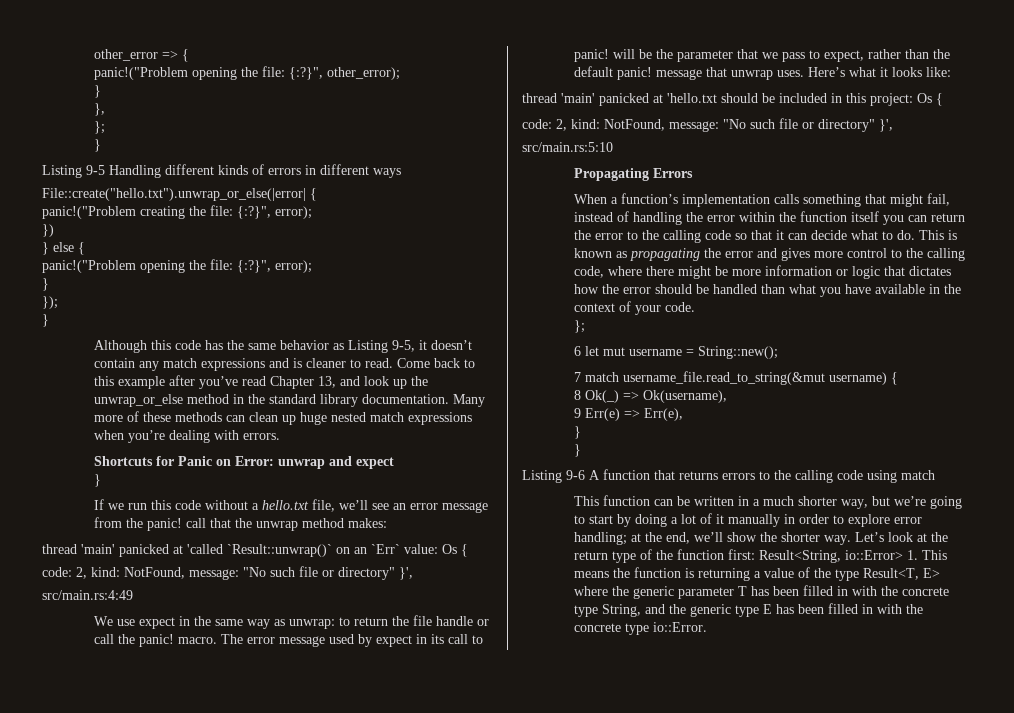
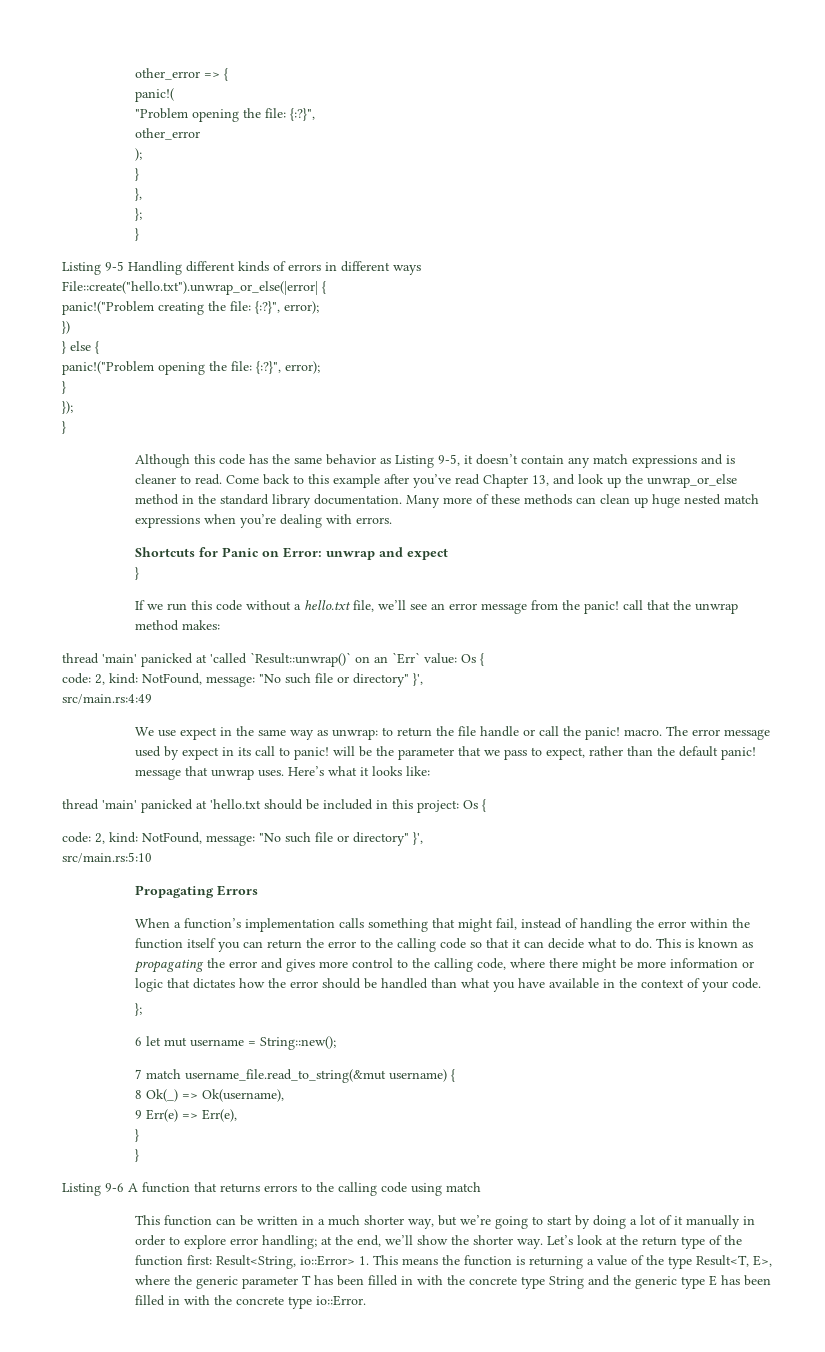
- panic!("Problem opening the file: {:?}", other_error);
+ panic!(
+ "Problem opening the file: {:?}",
+ other_error
+ );
- Let’s look at the return type of the function first: Result<String, io::Error> 1. This means the function is returning a value of the type Result<T, E> where the generic parameter T has been filled in with the concrete type String, and the generic type E has been filled in with the concrete type io::Error.
+ Let’s look at the return type of the function first: Result<String, io::Error> 1. This means the function is returning a value of the type Result<T, E>, where the generic parameter T has been filled in with the concrete type String and the generic type E has been filled in with the concrete type io::Error.

